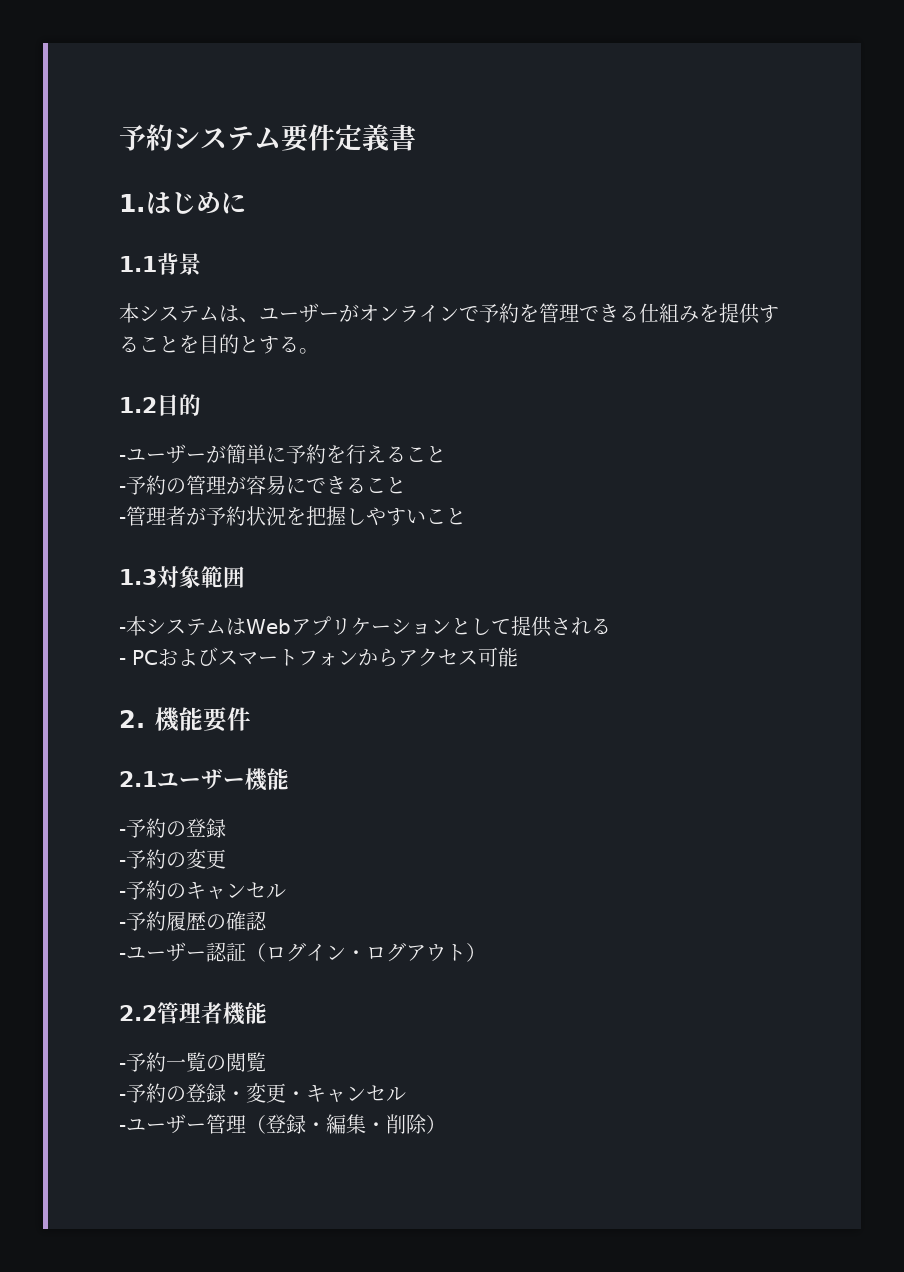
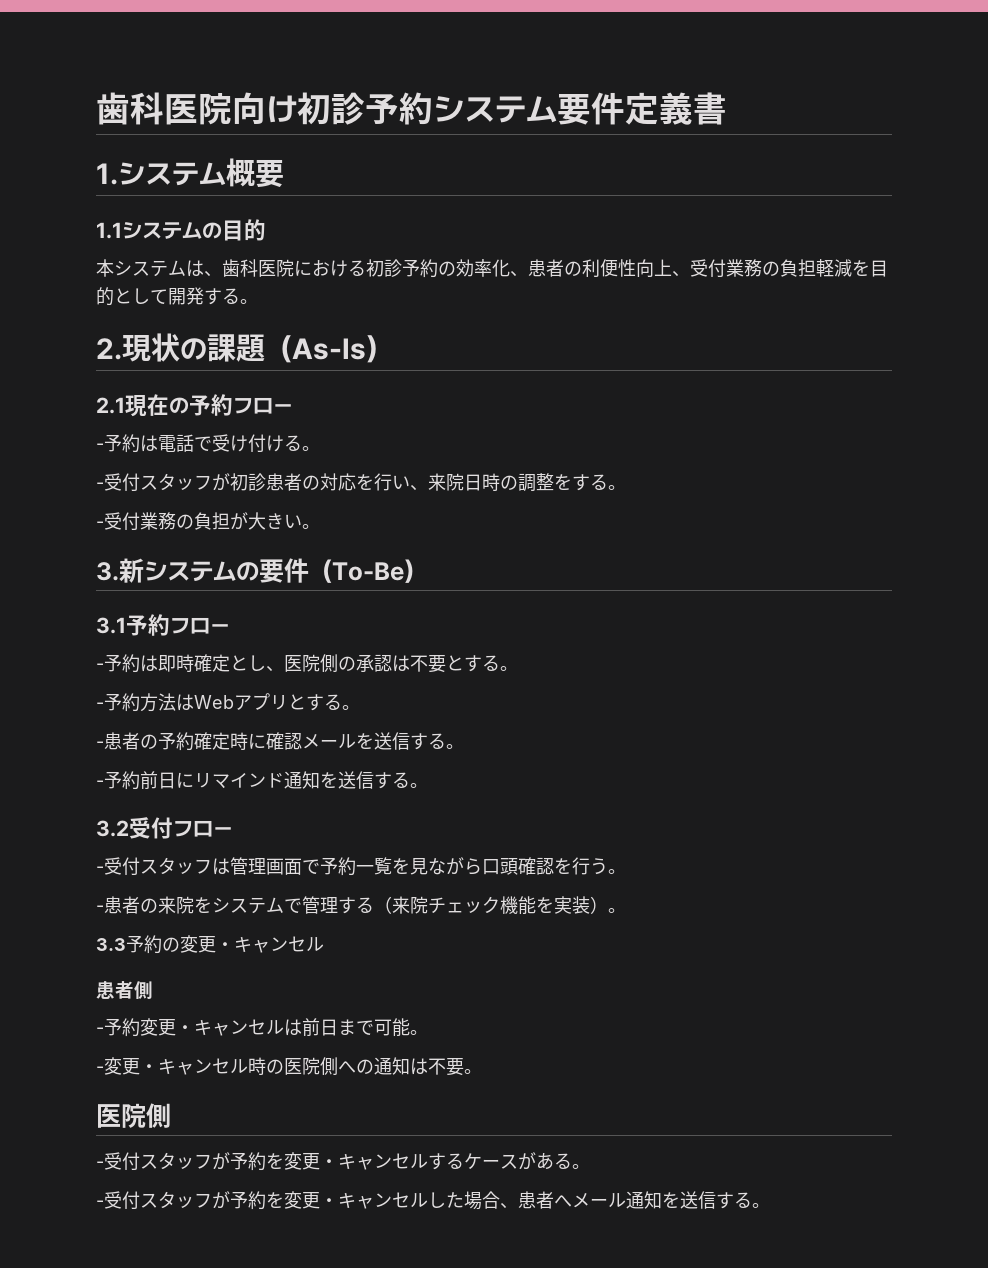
- 予約システム要件定義書
+ 歯科医院向け初診予約システム要件定義書
- 1.はじめに
- 1.1背景
- 本システムは、ユーザーがオンラインで予約を管理できる仕組みを提供することを目的とする。
- 1.2目的
- -ユーザーが簡単に予約を行えること
- -予約の管理が容易にできること
- -管理者が予約状況を把握しやすいこと
- 1.3対象範囲
- -本システムはWebアプリケーションとして提供される
- - PCおよびスマートフォンからアクセス可能
- 2.機能要件
- 2.1ユーザー機能
- -予約の登録
- -予約の変更
- -予約のキャンセル
- -予約履歴の確認
- -ユーザー認証（ログイン・ログアウト）
- 2.2管理者機能
- -予約一覧の閲覧
- -予約の登録・変更・キャンセル
- -ユーザー管理（登録・編集・削除）
+ 1.システム概要
+ 1.1システムの目的
+ 本システムは、歯科医院における初診予約の効率化、患者の利便性向上、受付業務の負担軽減を目的として開発する。
+ 2.現状の課題（As-Is）
+ 2.1現在の予約フロー
+ -予約は電話で受け付ける。
+ -受付スタッフが初診患者の対応を行い、来院日時の調整をする。
+ -受付業務の負担が大きい。
+ 3.新システムの要件（To-Be）
+ 3.1予約フロー
+ -予約は即時確定とし、医院側の承認は不要とする。
+ -予約方法はWebアプリとする。
+ -患者の予約確定時に確認メールを送信する。
+ -予約前日にリマインド通知を送信する。
+ 3.2受付フロー
+ -受付スタッフは管理画面で予約一覧を見ながら口頭確認を行う。
+ -患者の来院をシステムで管理する（来院チェック機能を実装）。
+ 3.3予約の変更・キャンセル
+ 患者側
+ -予約変更・キャンセルは前日まで可能。
+ -変更・キャンセル時の医院側への通知は不要。
+ 医院側
+ -受付スタッフが予約を変更・キャンセルするケースがある。
+ -受付スタッフが予約を変更・キャンセルした場合、患者へメール通知を送信する。

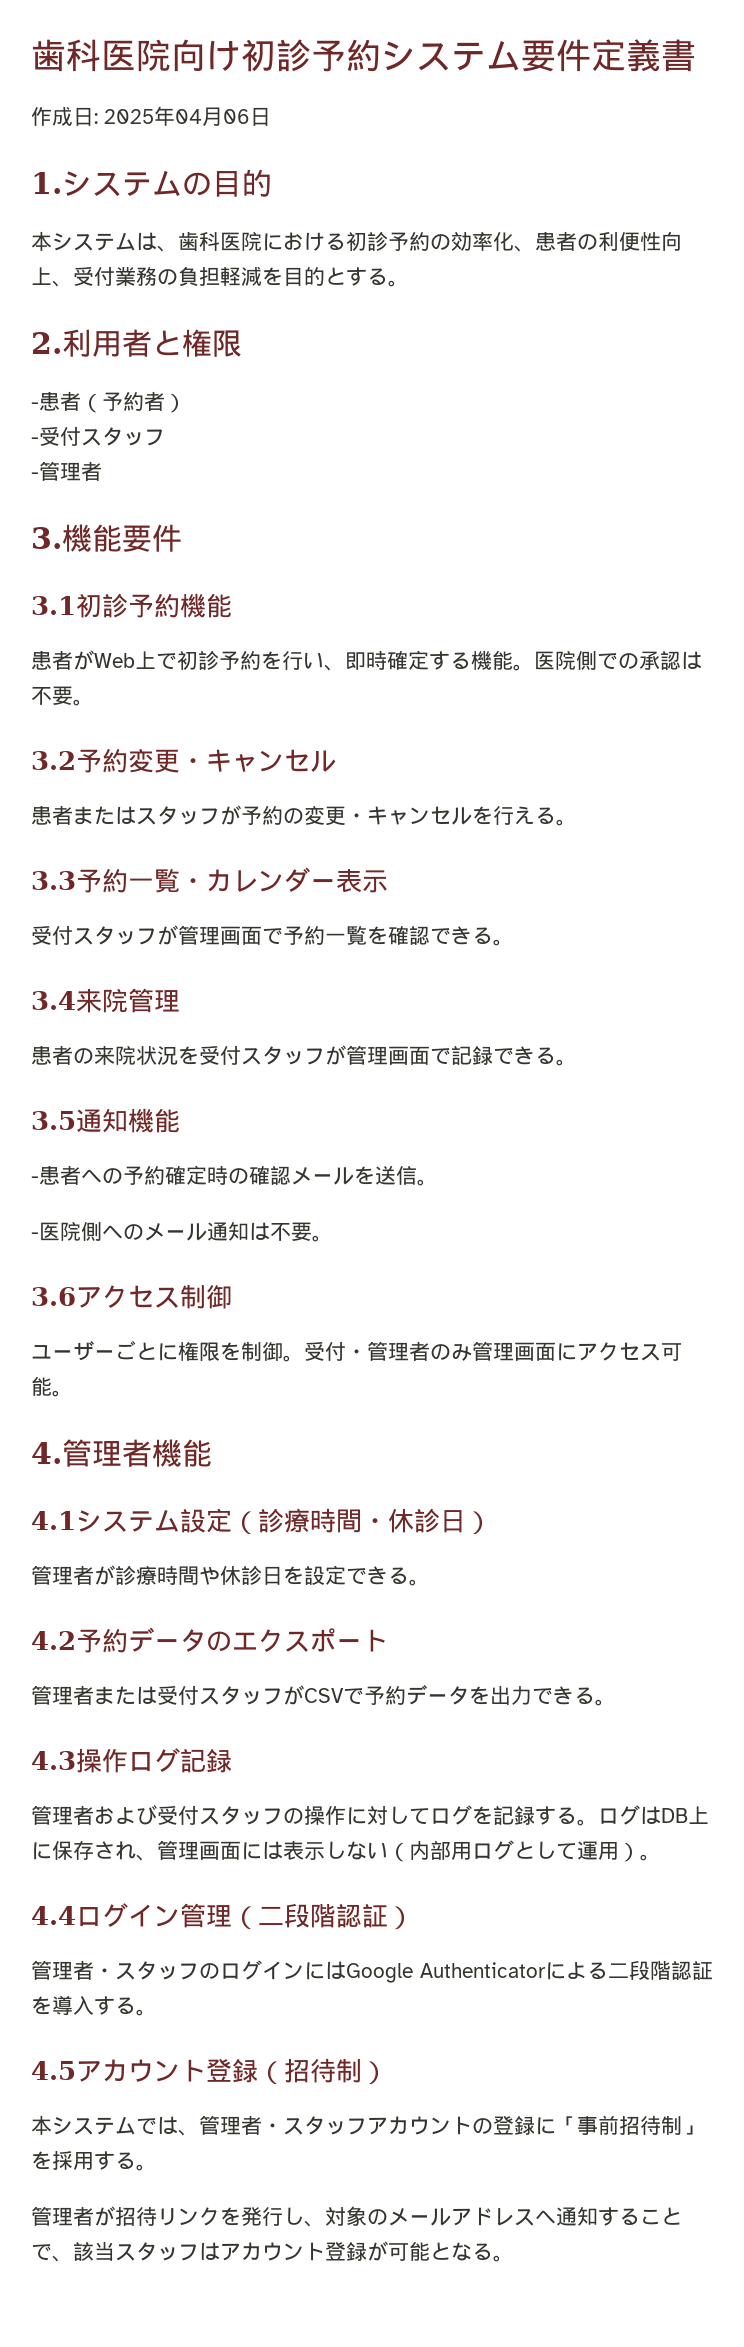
+ 作成日: 2025年04月06日
- 1.システム概要
- 1.1システムの目的
+ 1.システムの目的
- 本システムは、歯科医院における初診予約の効率化、患者の利便性向上、受付業務の負担軽減を目的として開発する。
+ 本システムは、歯科医院における初診予約の効率化、患者の利便性向上、受付業務の負担軽減を目的とする。
- 2.現状の課題（As-Is）
- 2.1現在の予約フロー
- -予約は電話で受け付ける。
- -受付スタッフが初診患者の対応を行い、来院日時の調整をする。
- -受付業務の負担が大きい。
- 3.新システムの要件（To-Be）
- 3.1予約フロー
- -予約は即時確定とし、医院側の承認は不要とする。
- -予約方法はWebアプリとする。
- -患者の予約確定時に確認メールを送信する。
- -予約前日にリマインド通知を送信する。
- 3.2受付フロー
- -受付スタッフは管理画面で予約一覧を見ながら口頭確認を行う。
- -患者の来院をシステムで管理する（来院チェック機能を実装）。
- 3.3予約の変更・キャンセル
- 患者側
- -予約変更・キャンセルは前日まで可能。
- -変更・キャンセル時の医院側への通知は不要。
- 医院側
- -受付スタッフが予約を変更・キャンセルするケースがある。
- -受付スタッフが予約を変更・キャンセルした場合、患者へメール通知を送信する。
+ 2.利用者と権限
+ -患者（予約者）
+ -受付スタッフ
+ -管理者
+ 3.機能要件
+ 3.1初診予約機能
+ 患者がWeb上で初診予約を行い、即時確定する機能。医院側での承認は不要。
+ 3.2予約変更・キャンセル
+ 患者またはスタッフが予約の変更・キャンセルを行える。
+ 3.3予約一覧・カレンダー表示
+ 受付スタッフが管理画面で予約一覧を確認できる。
+ 3.4来院管理
+ 患者の来院状況を受付スタッフが管理画面で記録できる。
+ 3.5通知機能
+ -患者への予約確定時の確認メールを送信。
+ -医院側へのメール通知は不要。
+ 3.6アクセス制御
+ ユーザーごとに権限を制御。受付・管理者のみ管理画面にアクセス可能。
+ 4.管理者機能
+ 4.1システム設定（診療時間・休診日）
+ 管理者が診療時間や休診日を設定できる。
+ 4.2予約データのエクスポート
+ 管理者または受付スタッフがCSVで予約データを出力できる。
+ 4.3操作ログ記録
+ 管理者および受付スタッフの操作に対してログを記録する。ログはDB上に保存され、管理画面には表示しない（内部用ログとして運用）。
+ 4.4ログイン管理（二段階認証）
+ 管理者・スタッフのログインにはGoogle Authenticatorによる二段階認証を導入する。
+ 4.5アカウント登録（招待制）
+ 本システムでは、管理者・スタッフアカウントの登録に「事前招待制」を採用する。
+ 管理者が招待リンクを発行し、対象のメールアドレスへ通知することで、該当スタッフはアカウント登録が可能となる。

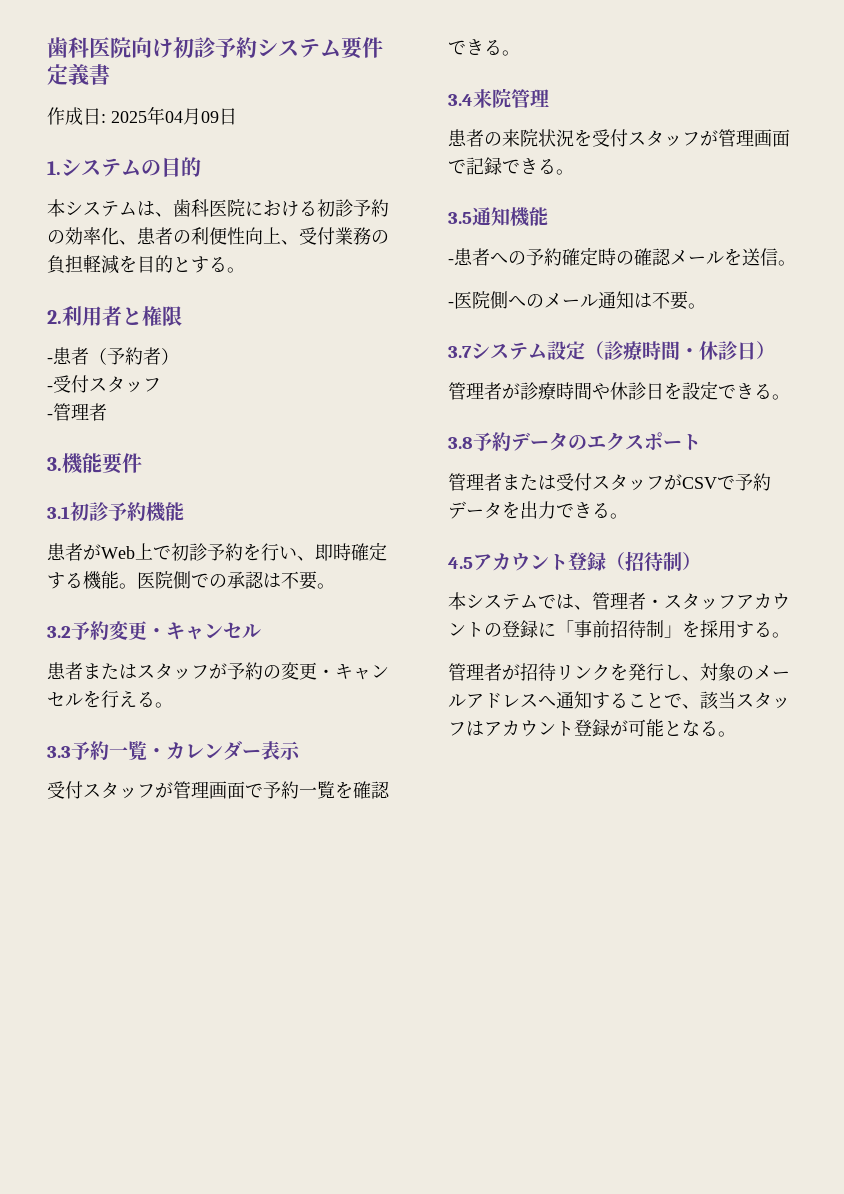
- 作成日: 2025年04月06日
+ 作成日: 2025年04月09日
- 3.6アクセス制御
- ユーザーごとに権限を制御。受付・管理者のみ管理画面にアクセス可能。
- 4.管理者機能
- 4.1システム設定（診療時間・休診日）
+ 3.7システム設定（診療時間・休診日）
- 4.2予約データのエクスポート
+ 3.8予約データのエクスポート
- 4.3操作ログ記録
- 管理者および受付スタッフの操作に対してログを記録する。ログはDB上に保存され、管理画面には表示しない（内部用ログとして運用）。
- 4.4ログイン管理（二段階認証）
- 管理者・スタッフのログインにはGoogle Authenticatorによる二段階認証を導入する。

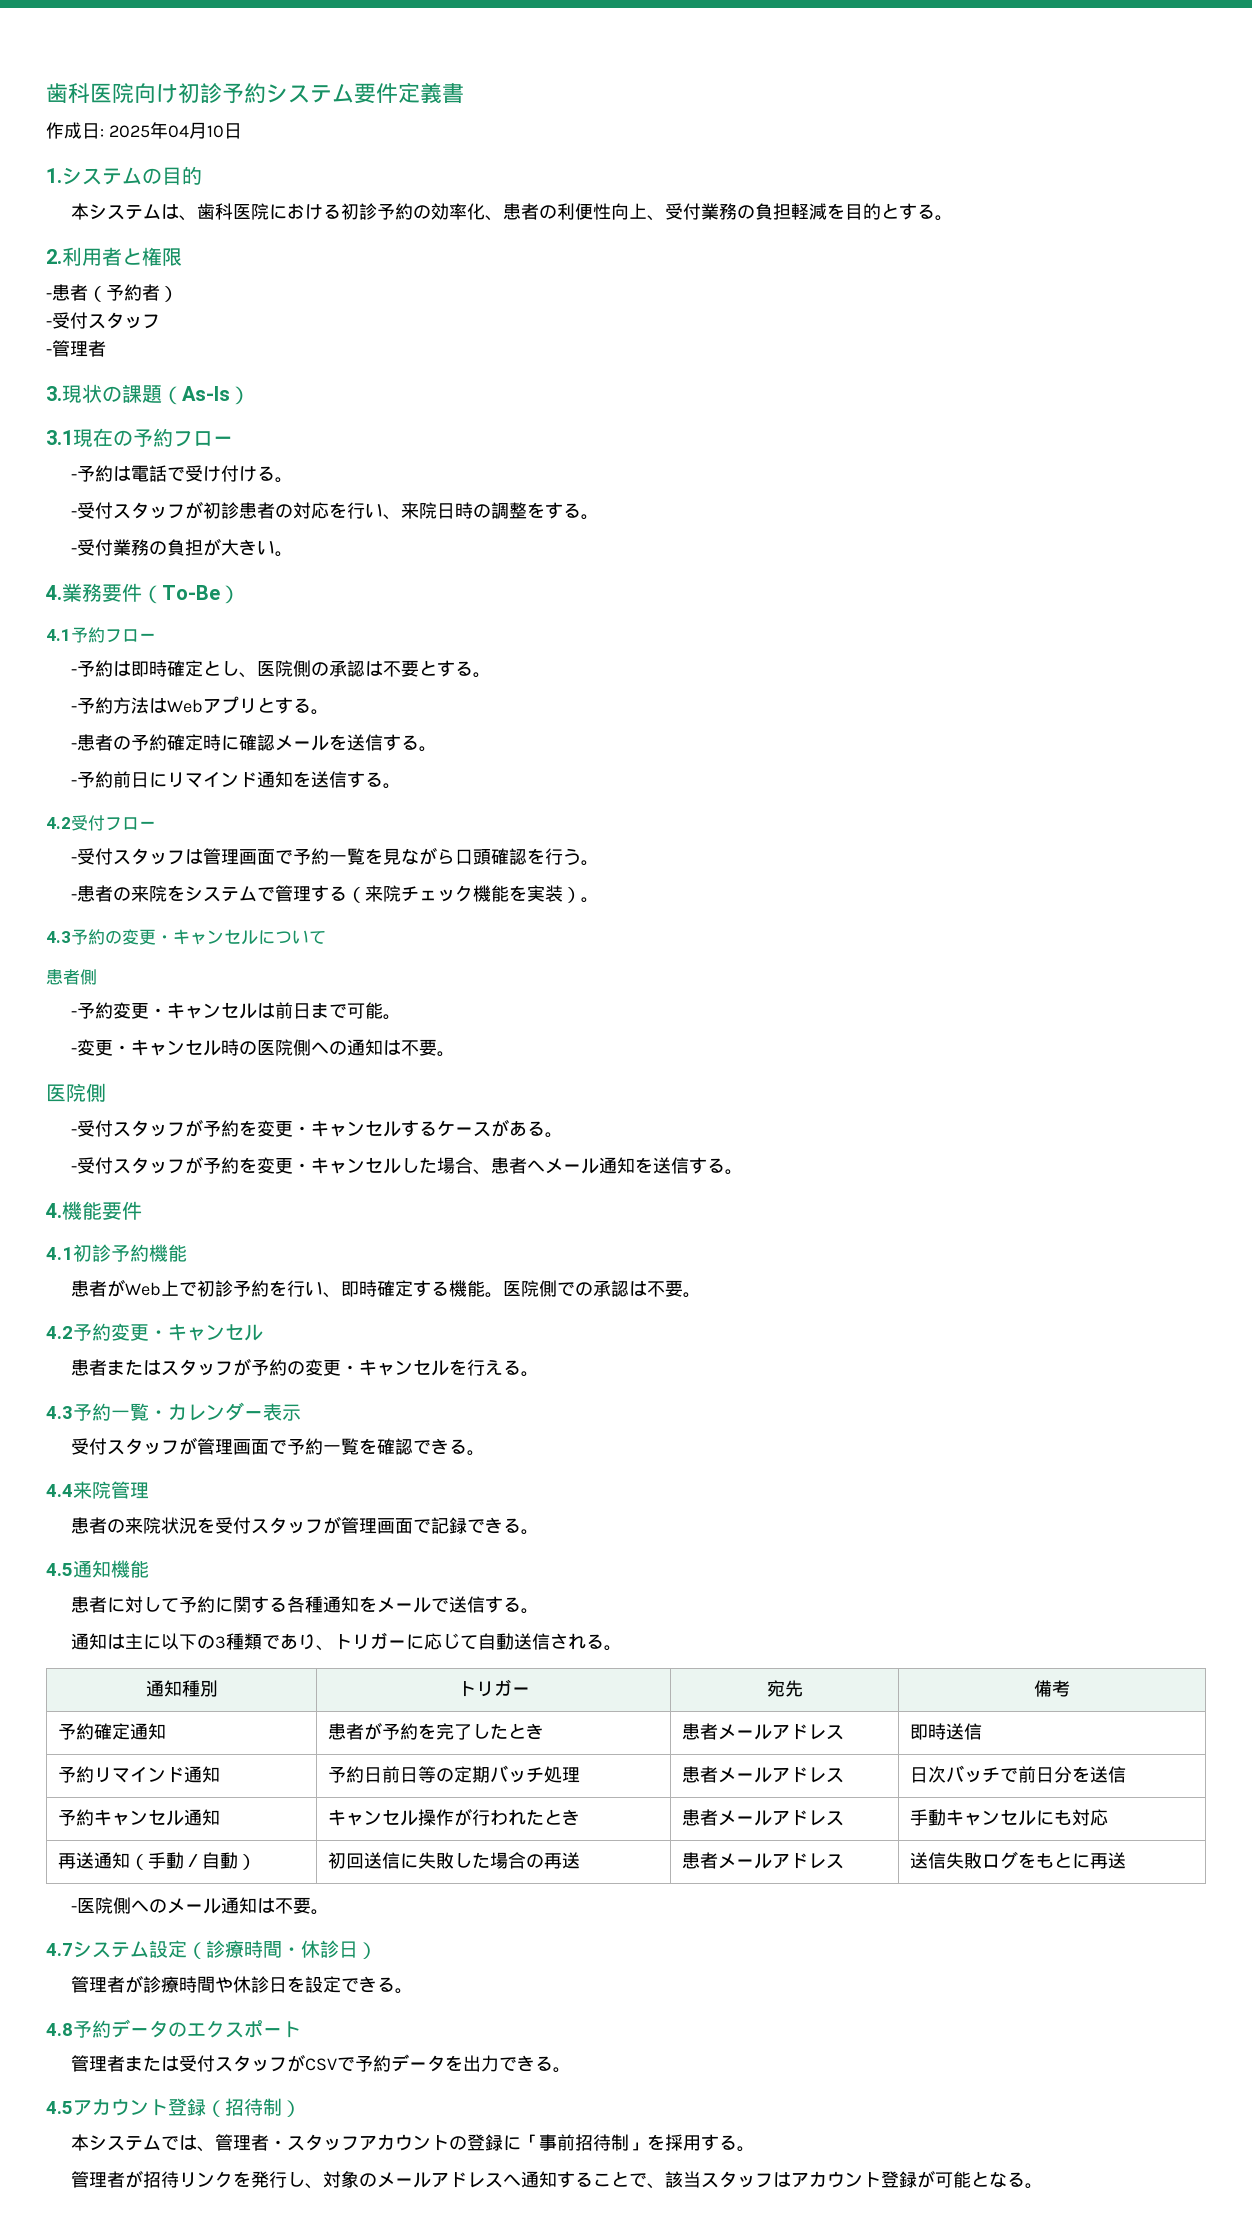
- 作成日: 2025年04月09日
+ 作成日: 2025年04月10日
- 3.機能要件
+ 3.現状の課題（As-Is）
+ 3.1現在の予約フロー
+ -予約は電話で受け付ける。
+ -受付スタッフが初診患者の対応を行い、来院日時の調整をする。
+ -受付業務の負担が大きい。
+ 4.業務要件（To-Be）
+ 4.1予約フロー
+ -予約は即時確定とし、医院側の承認は不要とする。
+ -予約方法はWebアプリとする。
+ -患者の予約確定時に確認メールを送信する。
+ -予約前日にリマインド通知を送信する。
+ 4.2受付フロー
+ -受付スタッフは管理画面で予約一覧を見ながら口頭確認を行う。
+ -患者の来院をシステムで管理する（来院チェック機能を実装）。
+ 4.3予約の変更・キャンセルについて
+ 患者側
+ -予約変更・キャンセルは前日まで可能。
+ -変更・キャンセル時の医院側への通知は不要。
+ 医院側
+ -受付スタッフが予約を変更・キャンセルするケースがある。
+ -受付スタッフが予約を変更・キャンセルした場合、患者へメール通知を送信する。
+ 4.機能要件
- 3.1初診予約機能
+ 4.1初診予約機能
- 3.2予約変更・キャンセル
+ 4.2予約変更・キャンセル
- 3.3予約一覧・カレンダー表示
+ 4.3予約一覧・カレンダー表示
- 3.4来院管理
+ 4.4来院管理
- 3.5通知機能
+ 4.5通知機能
- -患者への予約確定時の確認メールを送信。
+ 患者に対して予約に関する各種通知をメールで送信する。
+ 通知は主に以下の3種類であり、トリガーに応じて自動送信される。
+ 通知種別 | トリガー | 宛先 | 備考
+ 予約確定通知 | 患者が予約を完了したとき | 患者メールアドレス | 即時送信
+ 予約リマインド通知 | 予約日前日等の定期バッチ処理 | 患者メールアドレス | 日次バッチで前日分を送信
+ 予約キャンセル通知 | キャンセル操作が行われたとき | 患者メールアドレス | 手動キャンセルにも対応
+ 再送通知（手動／自動） | 初回送信に失敗した場合の再送 | 患者メールアドレス | 送信失敗ログをもとに再送
- 3.7システム設定（診療時間・休診日）
+ 4.7システム設定（診療時間・休診日）
- 3.8予約データのエクスポート
+ 4.8予約データのエクスポート

